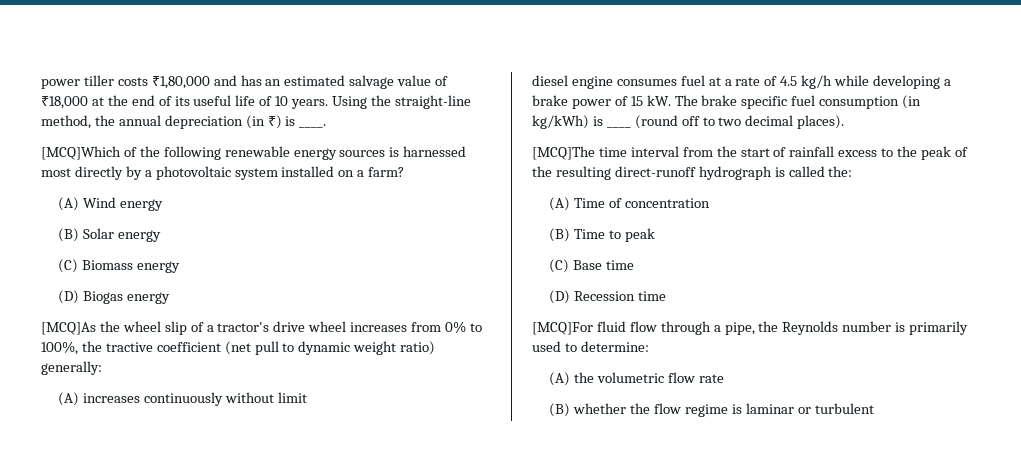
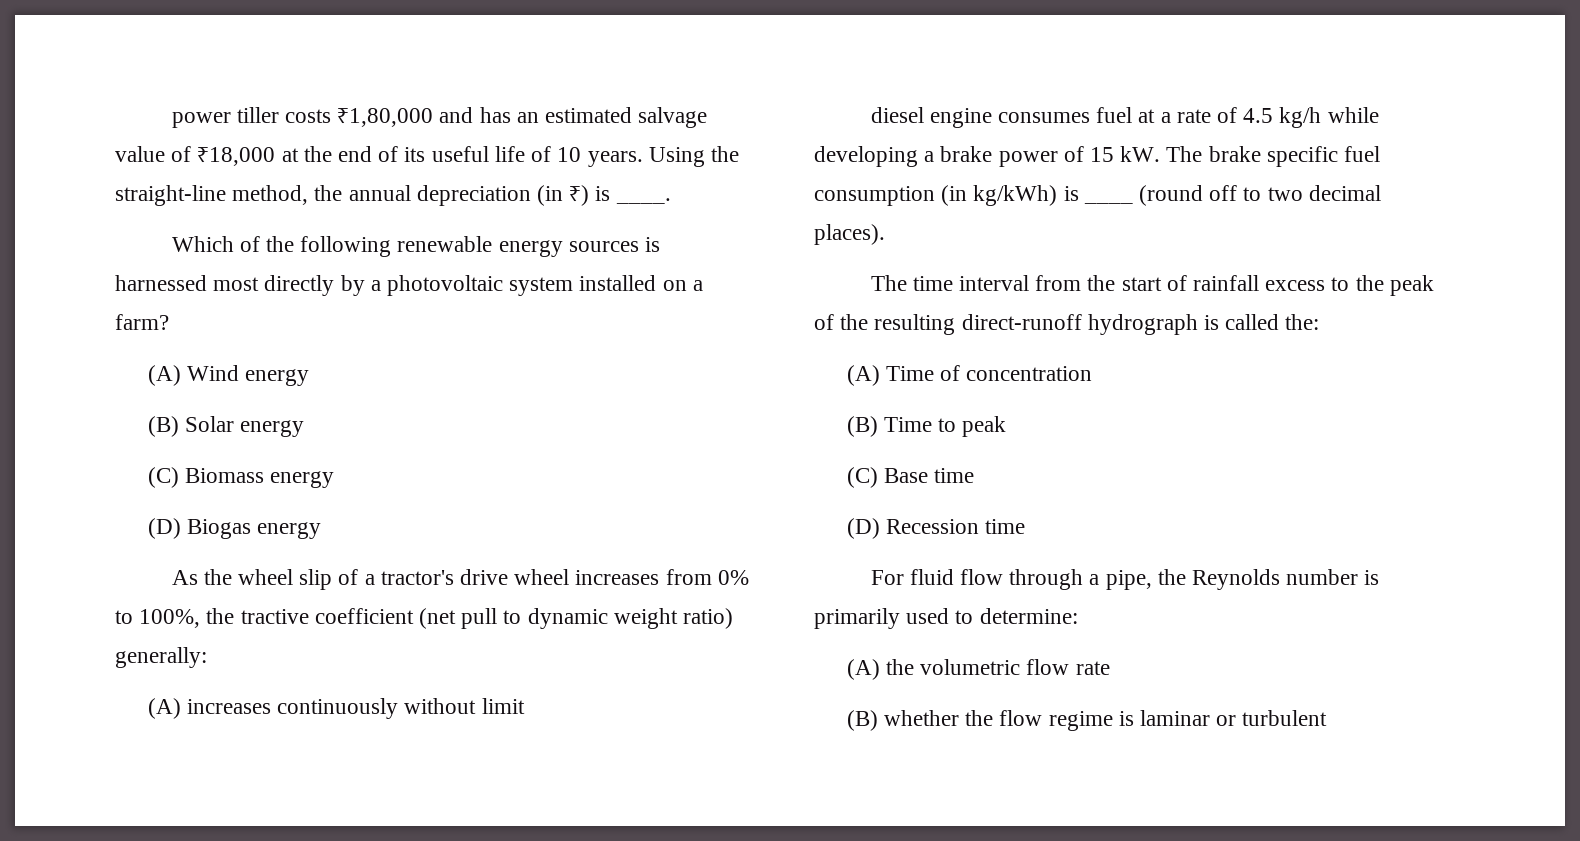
- [MCQ]Which of the following renewable energy sources is harnessed most directly by a photovoltaic system installed on a farm?
+ Which of the following renewable energy sources is harnessed most directly by a photovoltaic system installed on a farm?
- [MCQ]As the wheel slip of a tractor's drive wheel increases from 0% to 100%, the tractive coefficient (net pull to dynamic weight ratio) generally:
+ As the wheel slip of a tractor's drive wheel increases from 0% to 100%, the tractive coefficient (net pull to dynamic weight ratio) generally:
- [MCQ]The time interval from the start of rainfall excess to the peak of the resulting direct-runoff hydrograph is called the:
+ The time interval from the start of rainfall excess to the peak of the resulting direct-runoff hydrograph is called the:
- [MCQ]For fluid flow through a pipe, the Reynolds number is primarily used to determine:
+ For fluid flow through a pipe, the Reynolds number is primarily used to determine:

